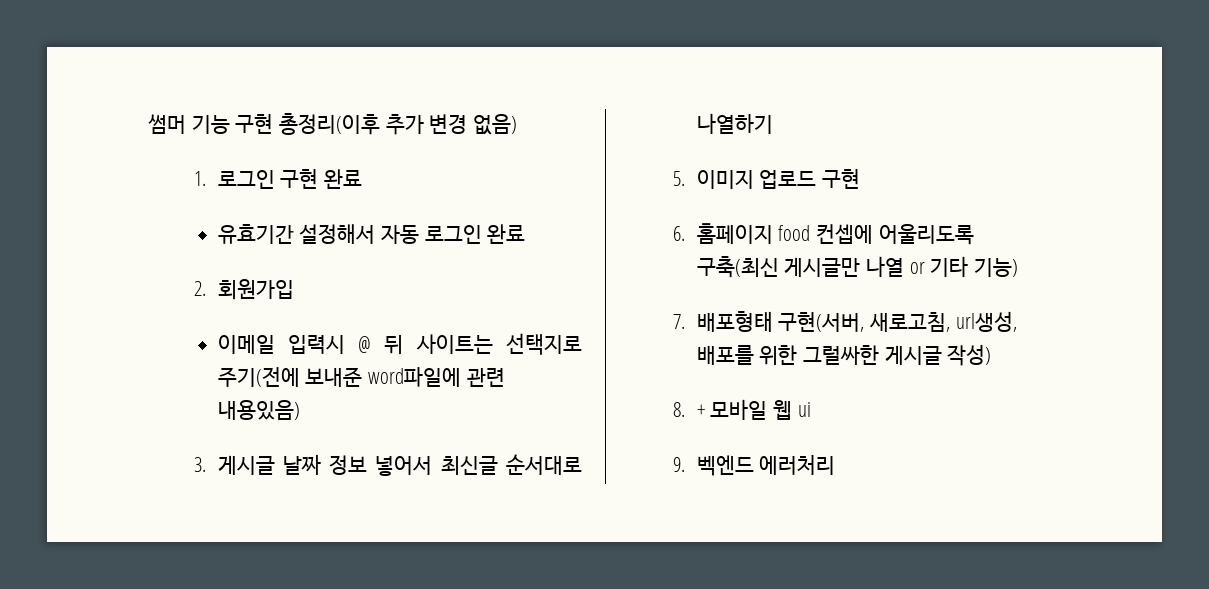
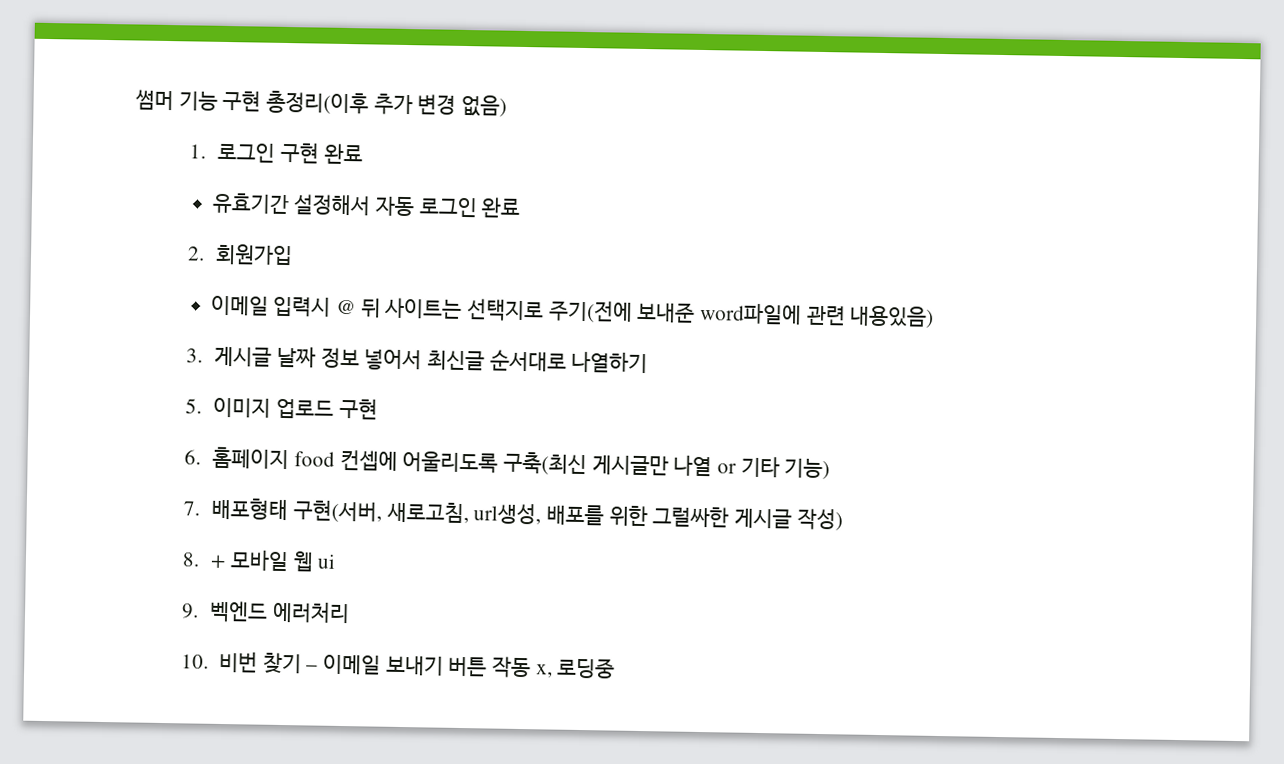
+ 10. 비번 찾기 – 이메일 보내기 버튼 작동 x, 로딩중

